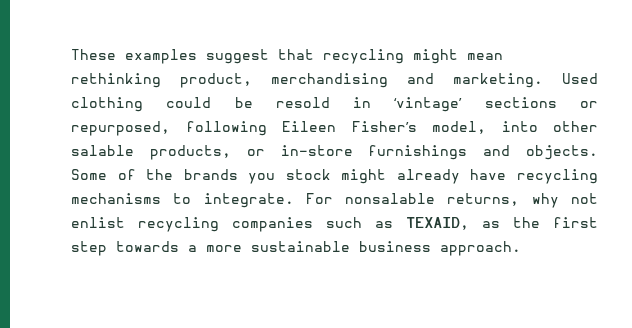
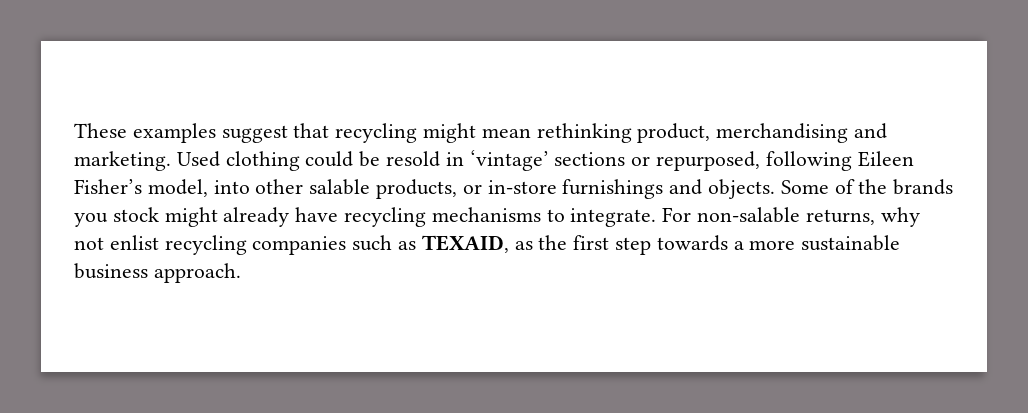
- For nonsalable returns, why not enlist recycling companies such as TEXAID, as the first step towards a more sustainable business approach.
+ For non-salable returns, why not enlist recycling companies such as TEXAID, as the first step towards a more sustainable business approach.

